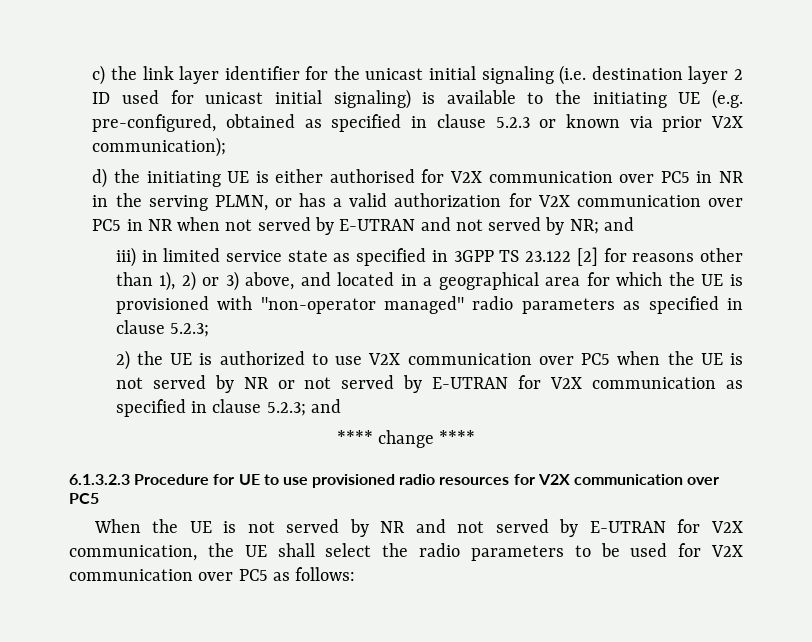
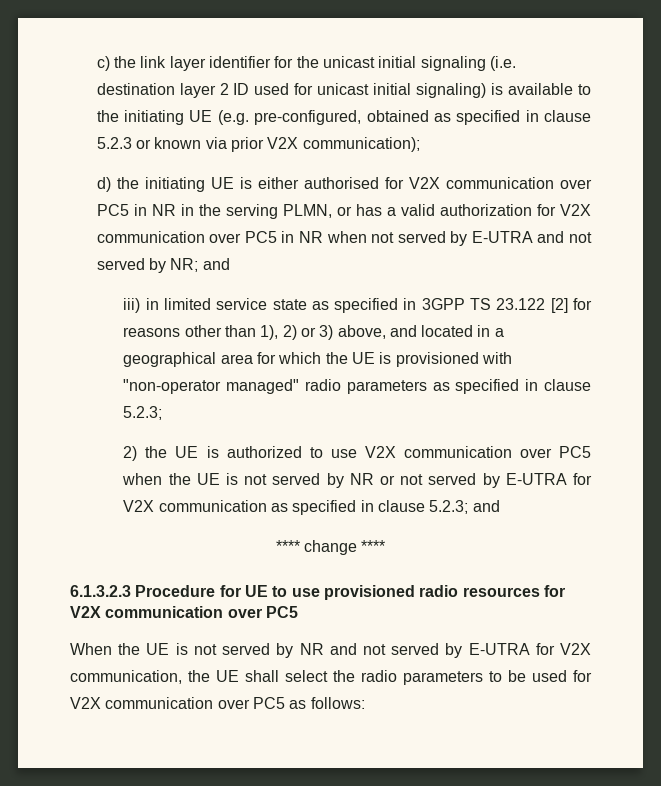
- d) the initiating UE is either authorised for V2X communication over PC5 in NR in the serving PLMN, or has a valid authorization for V2X communication over PC5 in NR when not served by E-UTRAN and not served by NR; and
+ d) the initiating UE is either authorised for V2X communication over PC5 in NR in the serving PLMN, or has a valid authorization for V2X communication over PC5 in NR when not served by E-UTRA and not served by NR; and
- 2) the UE is authorized to use V2X communication over PC5 when the UE is not served by NR or not served by E-UTRAN for V2X communication as specified in clause 5.2.3; and
+ 2) the UE is authorized to use V2X communication over PC5 when the UE is not served by NR or not served by E-UTRA for V2X communication as specified in clause 5.2.3; and
- When the UE is not served by NR and not served by E-UTRAN for V2X communication, the UE shall select the radio parameters to be used for V2X communication over PC5 as follows:
+ When the UE is not served by NR and not served by E-UTRA for V2X communication, the UE shall select the radio parameters to be used for V2X communication over PC5 as follows:

